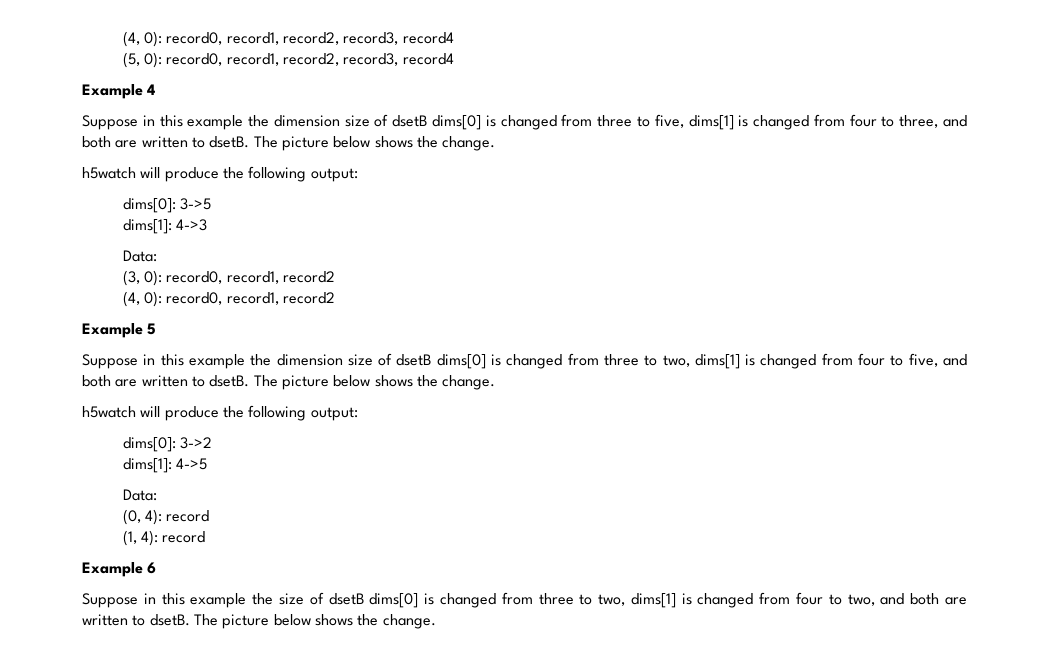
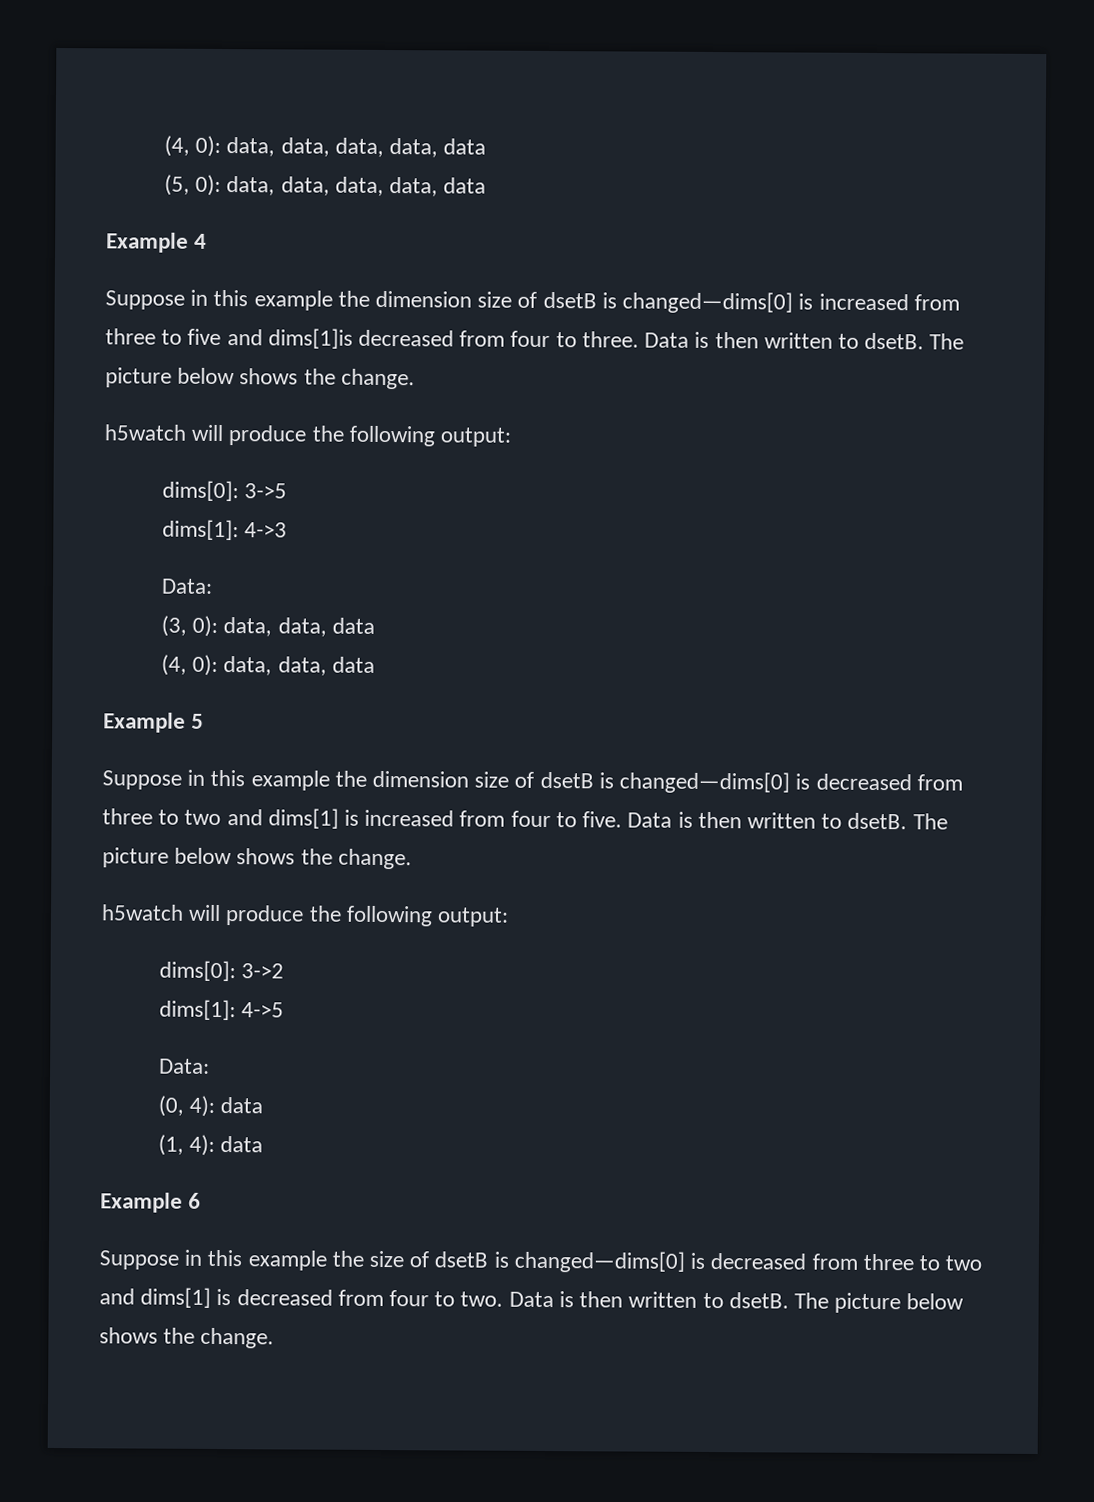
- (4, 0): record0, record1, record2, record3, record4
- (5, 0): record0, record1, record2, record3, record4
+ (4, 0): data, data, data, data, data
+ (5, 0): data, data, data, data, data
- Suppose in this example the dimension size of dsetB dims[0] is changed from three to five, dims[1] is changed from four to three, and both are written to dsetB.
+ Suppose in this example the dimension size of dsetB is changed—dims[0] is increased from three to five and dims[1]is decreased from four to three. Data is then written to dsetB.
- (3, 0): record0, record1, record2
- (4, 0): record0, record1, record2
+ (3, 0): data, data, data
+ (4, 0): data, data, data
- Suppose in this example the dimension size of dsetB dims[0] is changed from three to two, dims[1] is changed from four to five, and both are written to dsetB.
+ Suppose in this example the dimension size of dsetB is changed—dims[0] is decreased from three to two and dims[1] is increased from four to five. Data is then written to dsetB.
- (0, 4): record
+ (0, 4): data
- (1, 4): record
+ (1, 4): data
- Suppose in this example the size of dsetB dims[0] is changed from three to two, dims[1] is changed from four to two, and both are written to dsetB.
+ Suppose in this example the size of dsetB is changed—dims[0] is decreased from three to two and dims[1] is decreased from four to two. Data is then written to dsetB.

